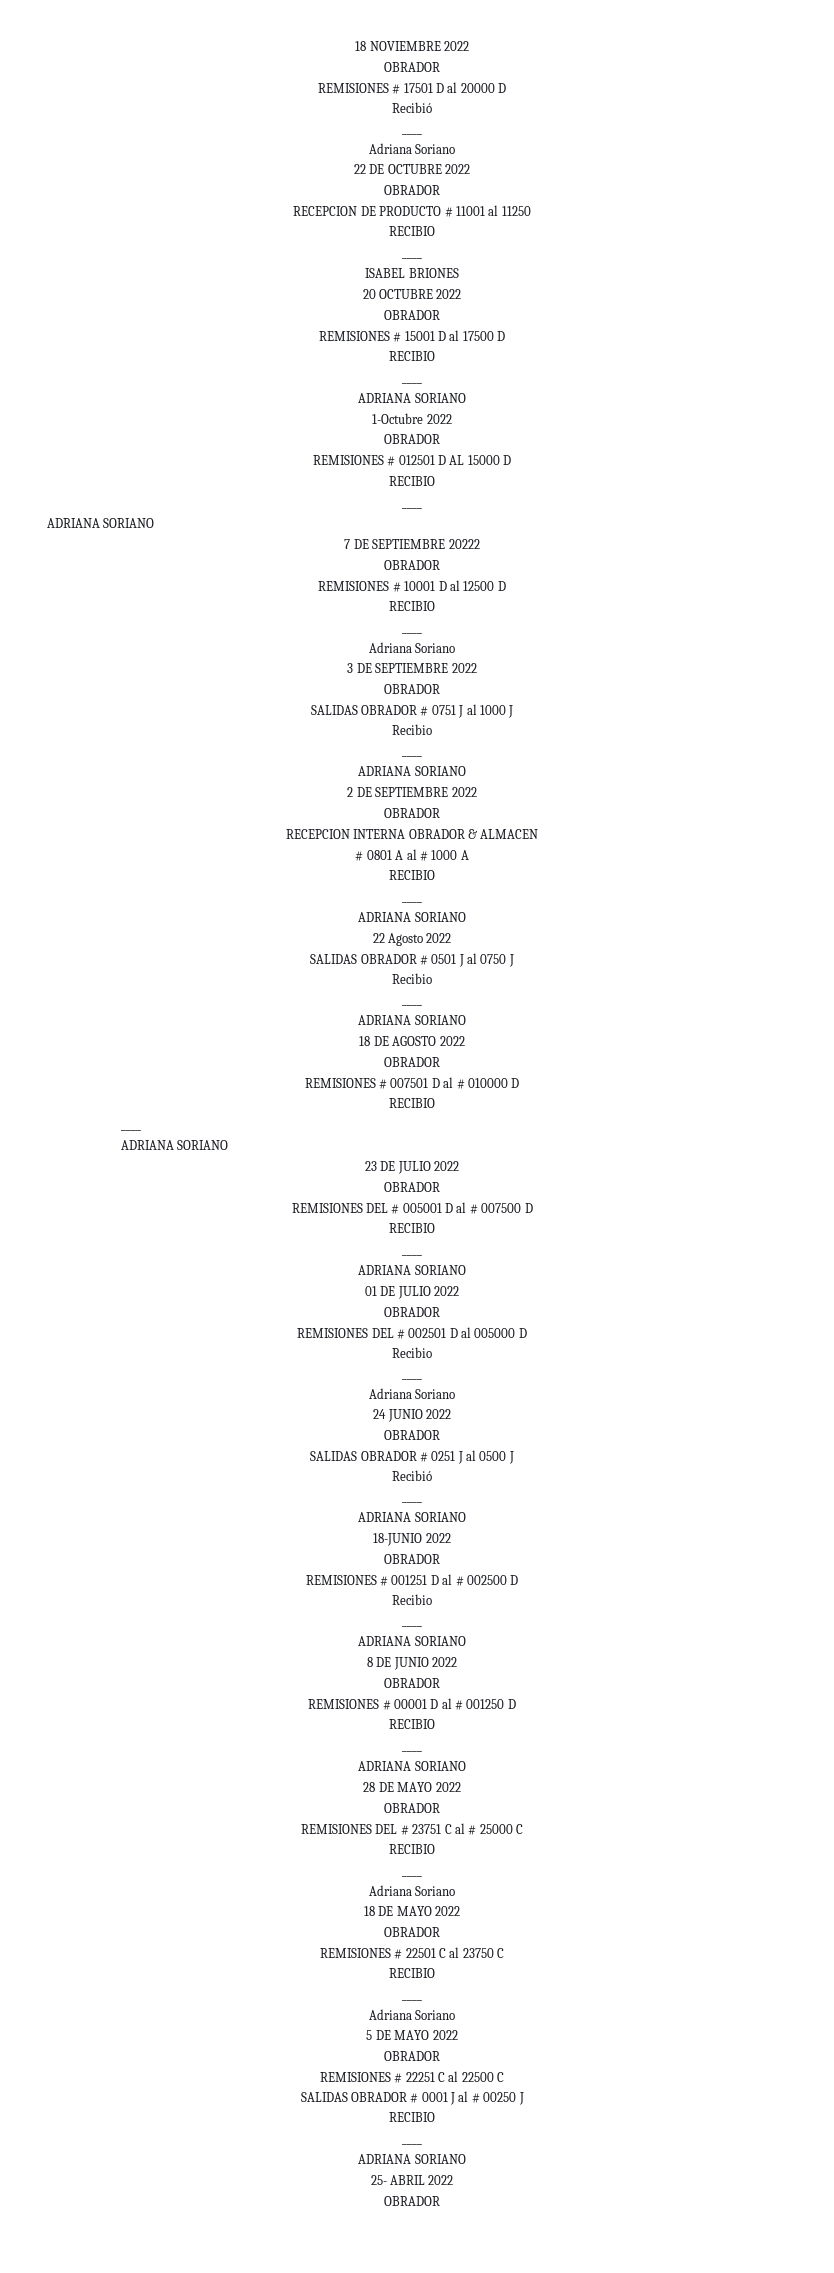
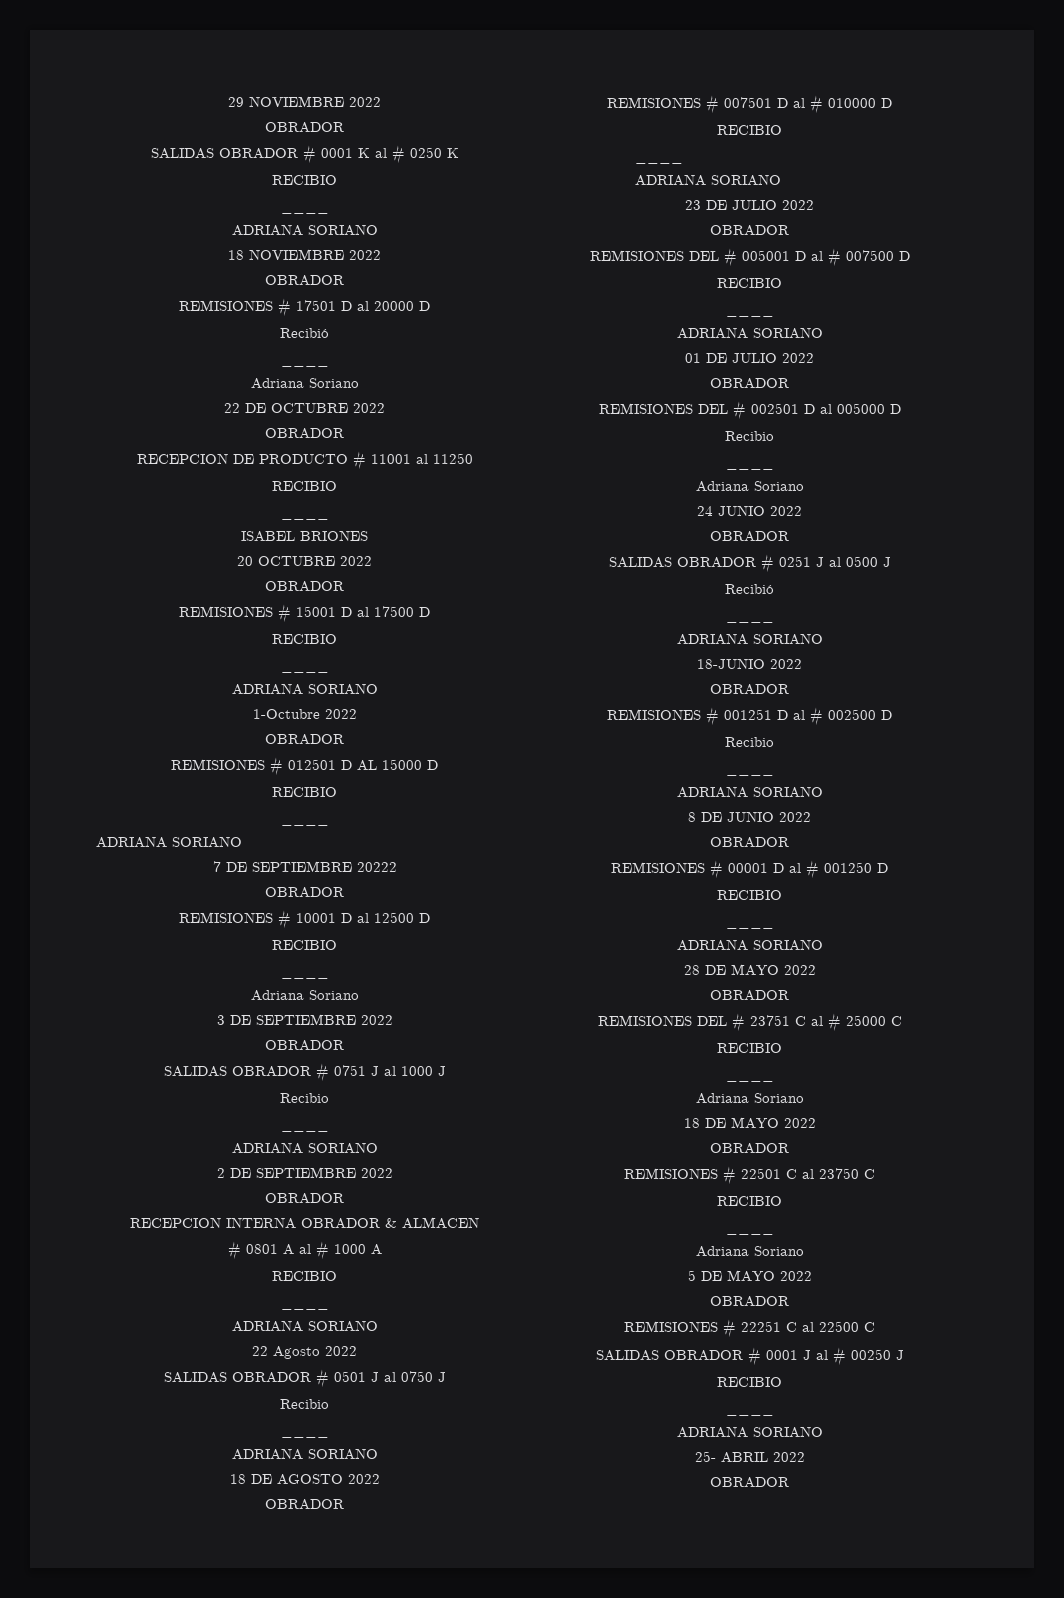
+ 29 NOVIEMBRE 2022
+ OBRADOR
+ SALIDAS OBRADOR # 0001 K al # 0250 K
+ RECIBIO
+ ____
+ ADRIANA SORIANO

